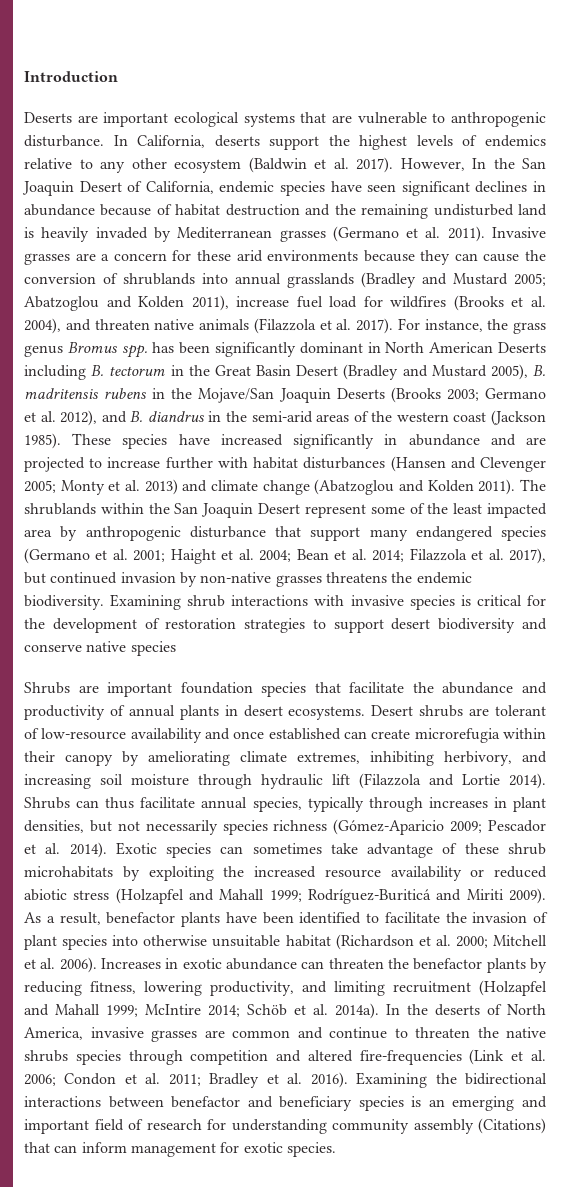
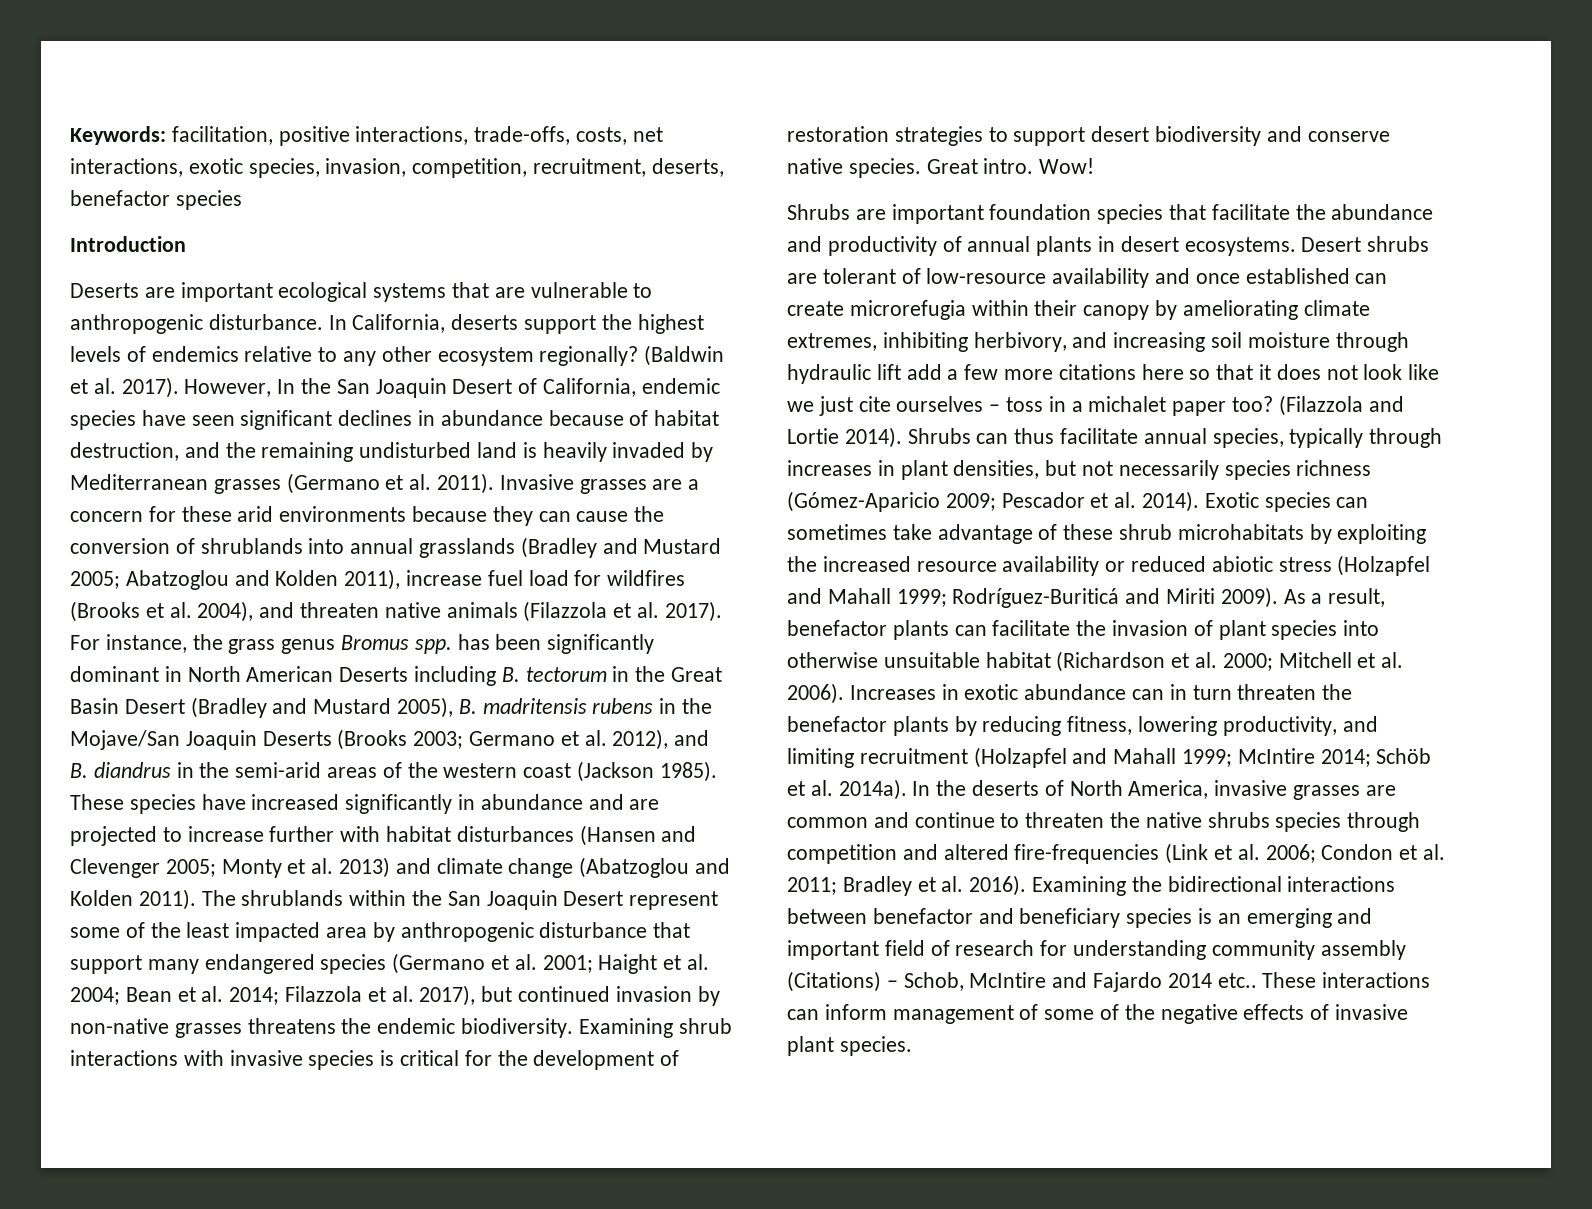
+ Keywords: facilitation, positive interactions, trade-offs, costs, net interactions, exotic species, invasion, competition, recruitment, deserts, benefactor species
- In California, deserts support the highest levels of endemics relative to any other ecosystem (Baldwin et al. 2017).
+ In California, deserts support the highest levels of endemics relative to any other ecosystem regionally? (Baldwin et al. 2017).
- However, In the San Joaquin Desert of California, endemic species have seen significant declines in abundance because of habitat destruction and the remaining undisturbed land is heavily invaded by Mediterranean grasses (Germano et al. 2011).
+ However, In the San Joaquin Desert of California, endemic species have seen significant declines in abundance because of habitat destruction, and the remaining undisturbed land is heavily invaded by Mediterranean grasses (Germano et al. 2011).
- Examining shrub interactions with invasive species is critical for the development of restoration strategies to support desert biodiversity and conserve native species
+ Examining shrub interactions with invasive species is critical for the development of restoration strategies to support desert biodiversity and conserve native species. Great intro. Wow!
- Desert shrubs are tolerant of low-resource availability and once established can create microrefugia within their canopy by ameliorating climate extremes, inhibiting herbivory, and increasing soil moisture through hydraulic lift (Filazzola and Lortie 2014).
+ Desert shrubs are tolerant of low-resource availability and once established can create microrefugia within their canopy by ameliorating climate extremes, inhibiting herbivory, and increasing soil moisture through hydraulic lift add a few more citations here so that it does not look like we just cite ourselves – toss in a michalet paper too? (Filazzola and Lortie 2014).
- As a result, benefactor plants have been identified to facilitate the invasion of plant species into otherwise unsuitable habitat (Richardson et al. 2000; Mitchell et al. 2006).
+ As a result, benefactor plants can facilitate the invasion of plant species into otherwise unsuitable habitat (Richardson et al. 2000; Mitchell et al. 2006).
- Increases in exotic abundance can threaten the benefactor plants by reducing fitness, lowering productivity, and limiting recruitment (Holzapfel and Mahall 1999; McIntire 2014; Schöb et al. 2014a).
+ Increases in exotic abundance can in turn threaten the benefactor plants by reducing fitness, lowering productivity, and limiting recruitment (Holzapfel and Mahall 1999; McIntire 2014; Schöb et al. 2014a).
- Examining the bidirectional interactions between benefactor and beneficiary species is an emerging and important field of research for understanding community assembly (Citations) that can inform management for exotic species.
+ Examining the bidirectional interactions between benefactor and beneficiary species is an emerging and important field of research for understanding community assembly (Citations) – Schob, McIntire and Fajardo 2014 etc.. These interactions can inform management of some of the negative effects of invasive plant species.

